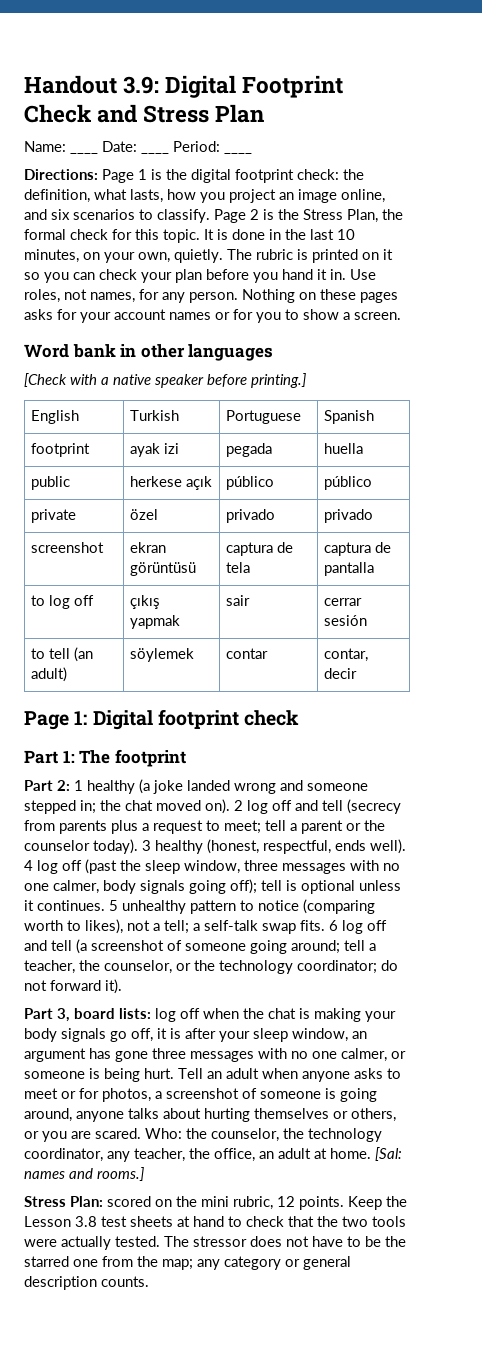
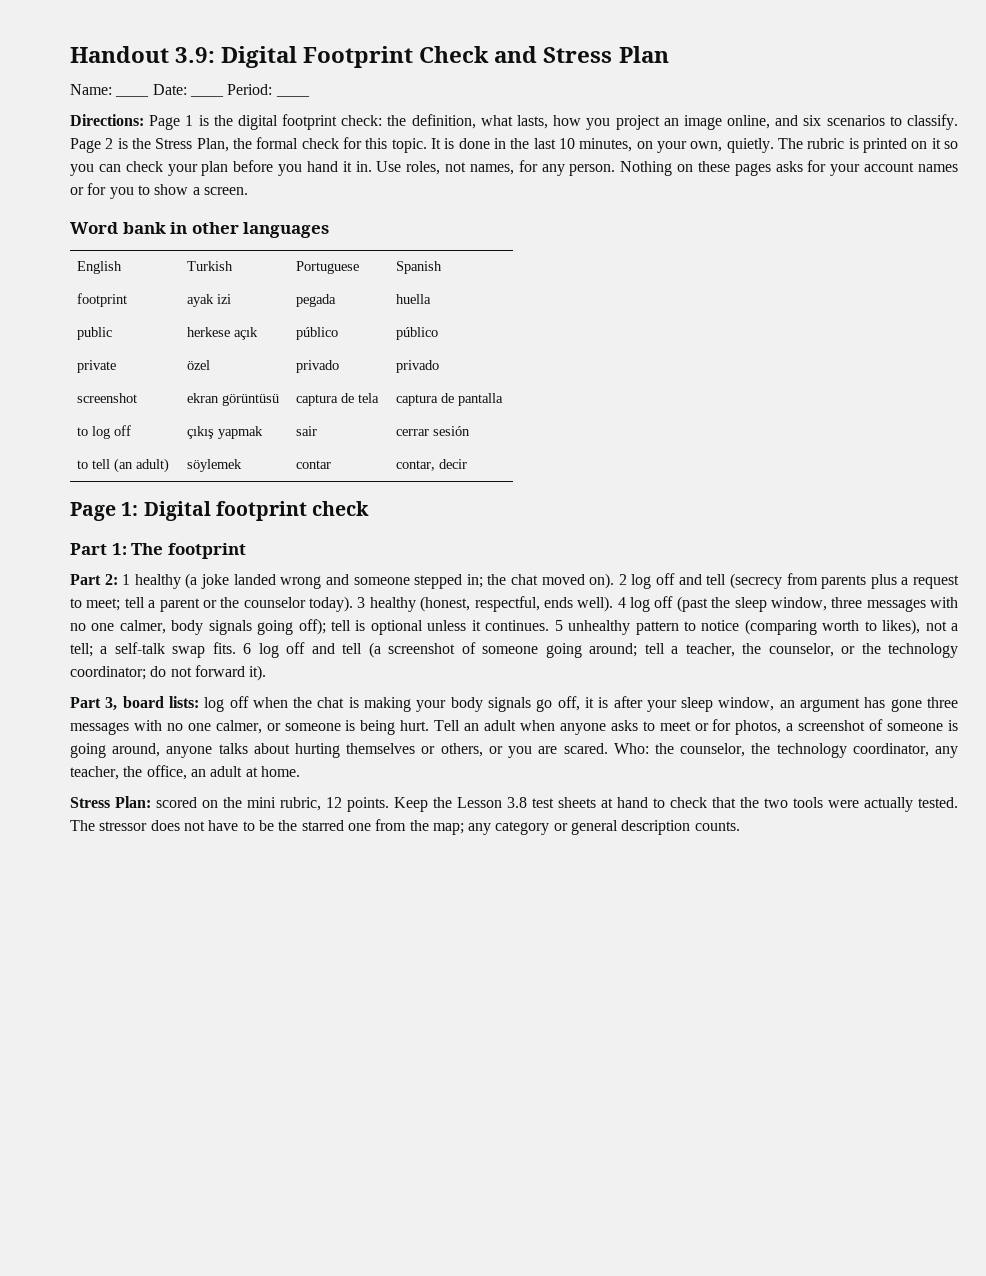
- [Check with a native speaker before printing.]
- [Sal: names and rooms.]

